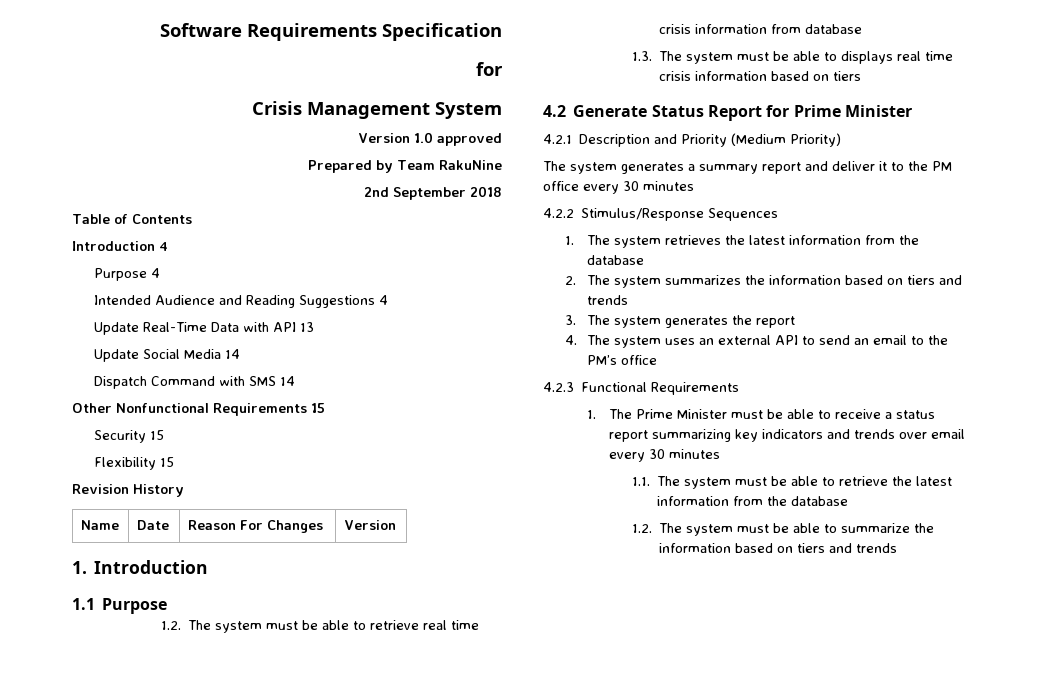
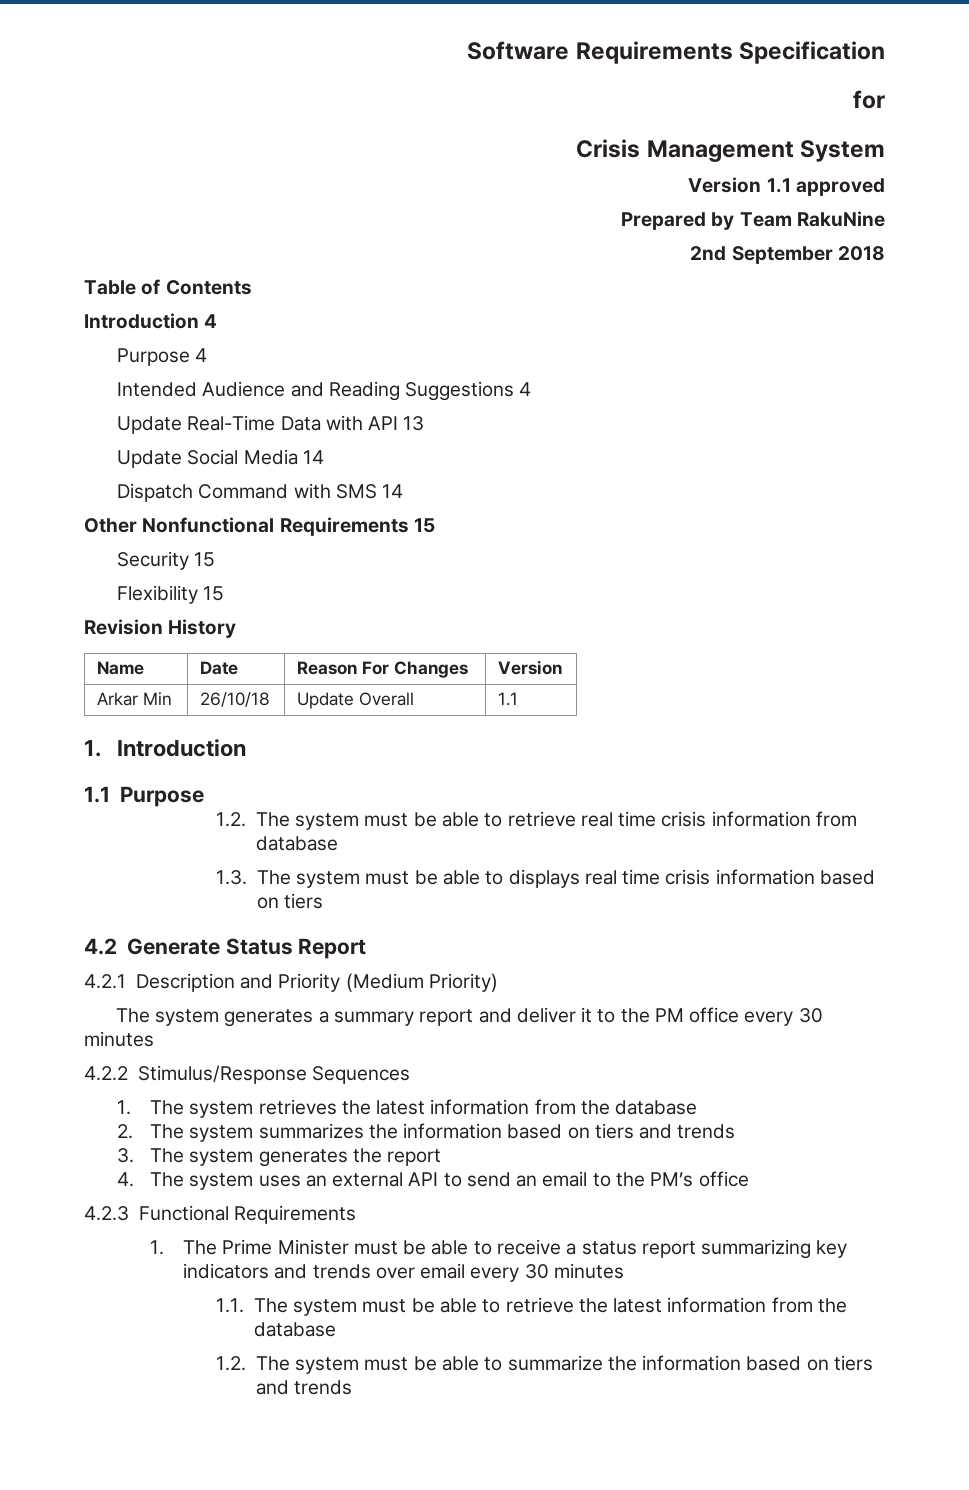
- Version 1.0 approved
+ Version 1.1 approved
+ Arkar Min | 26/10/18 | Update Overall | 1.1
- 4.2 Generate Status Report for Prime Minister
+ 4.2 Generate Status Report

